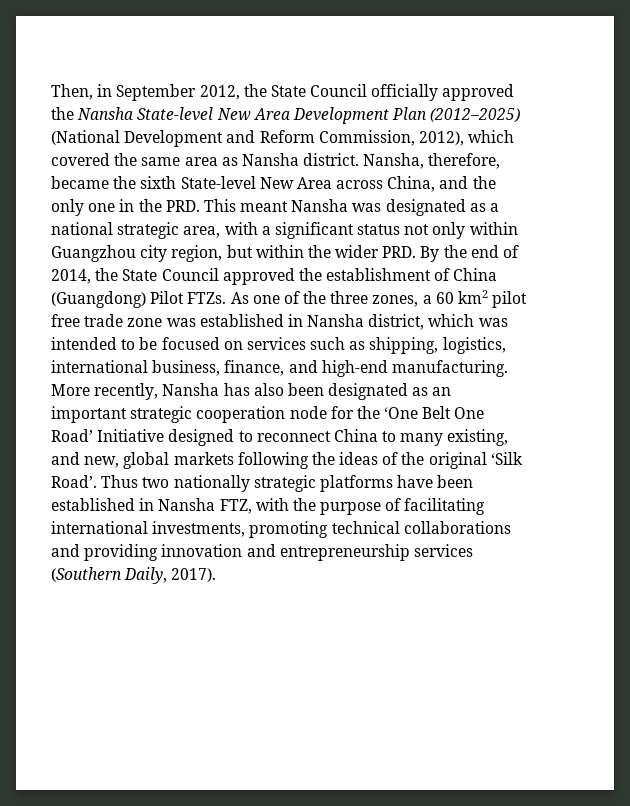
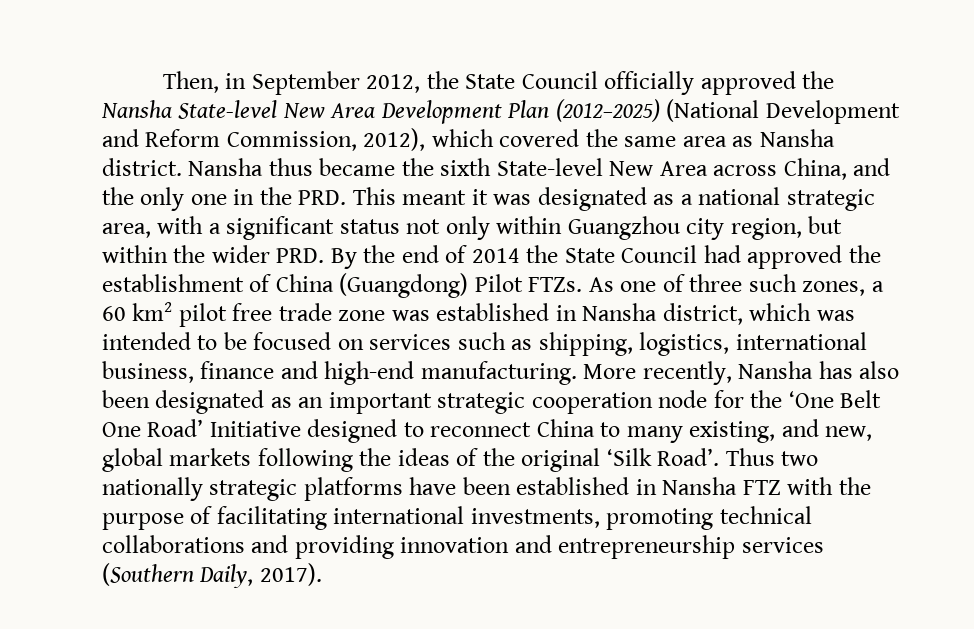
- Nansha, therefore, became the sixth State-level New Area across China, and the only one in the PRD. This meant Nansha was designated as a national strategic area, with a significant status not only within Guangzhou city region, but within the wider PRD. By the end of 2014, the State Council approved the establishment of China (Guangdong) Pilot FTZs.
+ Nansha thus became the sixth State-level New Area across China, and the only one in the PRD. This meant it was designated as a national strategic area, with a significant status not only within Guangzhou city region, but within the wider PRD. By the end of 2014 the State Council had approved the establishment of China (Guangdong) Pilot FTZs.
- As one of the three zones, a 60 km2 pilot free trade zone was established in Nansha district, which was intended to be focused on services such as shipping, logistics, international business, finance, and high-end manufacturing.
+ As one of three such zones, a 60 km2 pilot free trade zone was established in Nansha district, which was intended to be focused on services such as shipping, logistics, international business, finance and high-end manufacturing.
- Thus two nationally strategic platforms have been established in Nansha FTZ, with the purpose of facilitating international investments, promoting technical collaborations and providing innovation and entrepreneurship services (Southern Daily, 2017).
+ Thus two nationally strategic platforms have been established in Nansha FTZ with the purpose of facilitating international investments, promoting technical collaborations and providing innovation and entrepreneurship services (Southern Daily, 2017).

